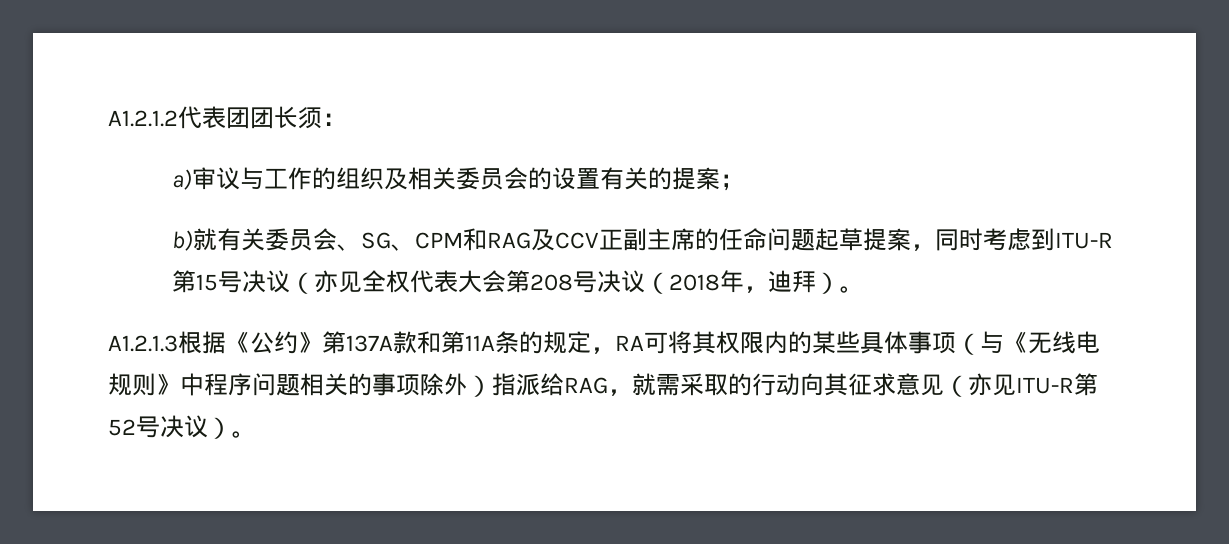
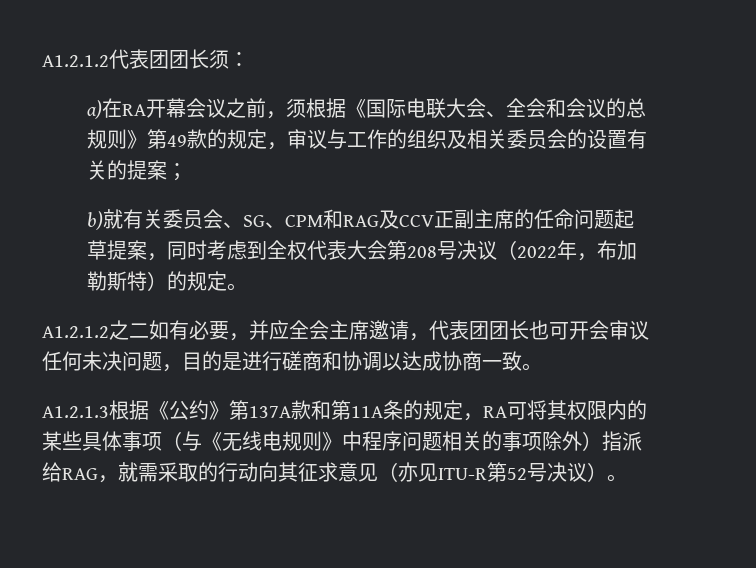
- a)审议与工作的组织及相关委员会的设置有关的提案；
+ a)在RA开幕会议之前，须根据《国际电联大会、全会和会议的总规则》第49款的规定，审议与工作的组织及相关委员会的设置有关的提案；
- b)就有关委员会、SG、CPM和RAG及CCV正副主席的任命问题起草提案，同时考虑到ITU-R第15号决议（亦见全权代表大会第208号决议（2018年，迪拜）。
+ b)就有关委员会、SG、CPM和RAG及CCV正副主席的任命问题起草提案，同时考虑到全权代表大会第208号决议（2022年，布加勒斯特）的规定。
+ A1.2.1.2之二如有必要，并应全会主席邀请，代表团团长也可开会审议任何未决问题，目的是进行磋商和协调以达成协商一致。

